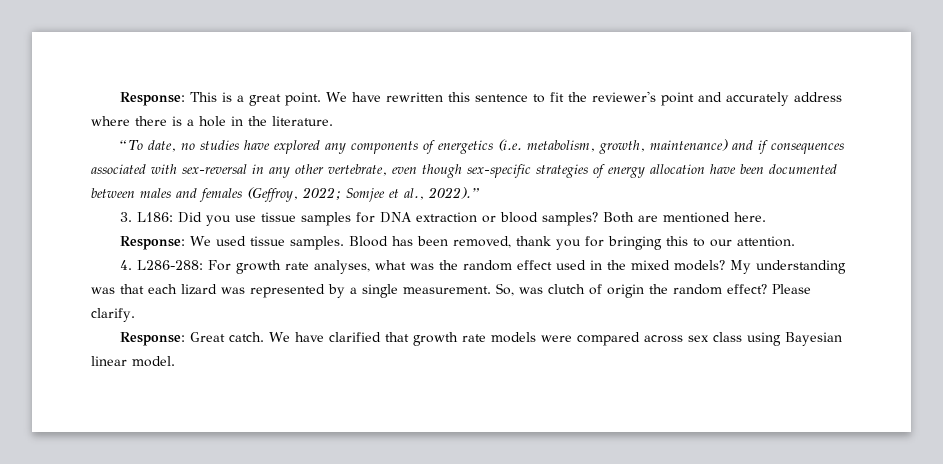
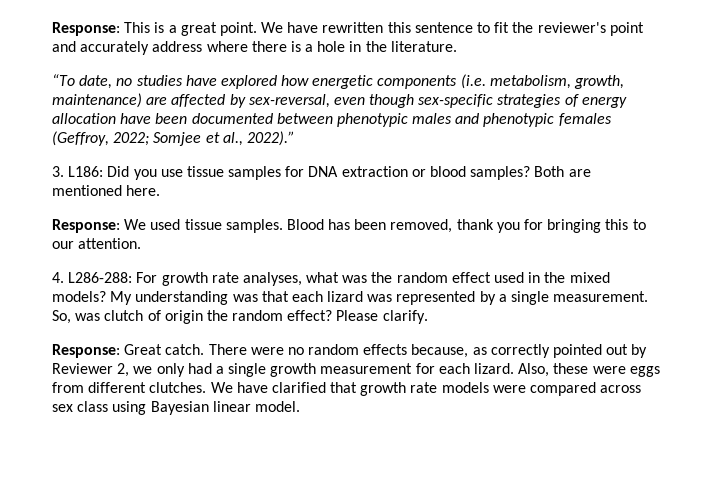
- “To date, no studies have explored any components of energetics (i.e. metabolism, growth, maintenance) and if consequences associated with sex-reversal in any other vertebrate, even though sex-specific strategies of energy allocation have been documented between males and females (Geffroy, 2022; Somjee et al., 2022).”
+ “To date, no studies have explored how energetic components (i.e. metabolism, growth, maintenance) are affected by sex-reversal, even though sex-specific strategies of energy allocation have been documented between phenotypic males and phenotypic females (Geffroy, 2022; Somjee et al., 2022).”
+ There were no random effects because, as correctly pointed out by Reviewer 2, we only had a single growth measurement for each lizard. Also, these were eggs from different clutches.

